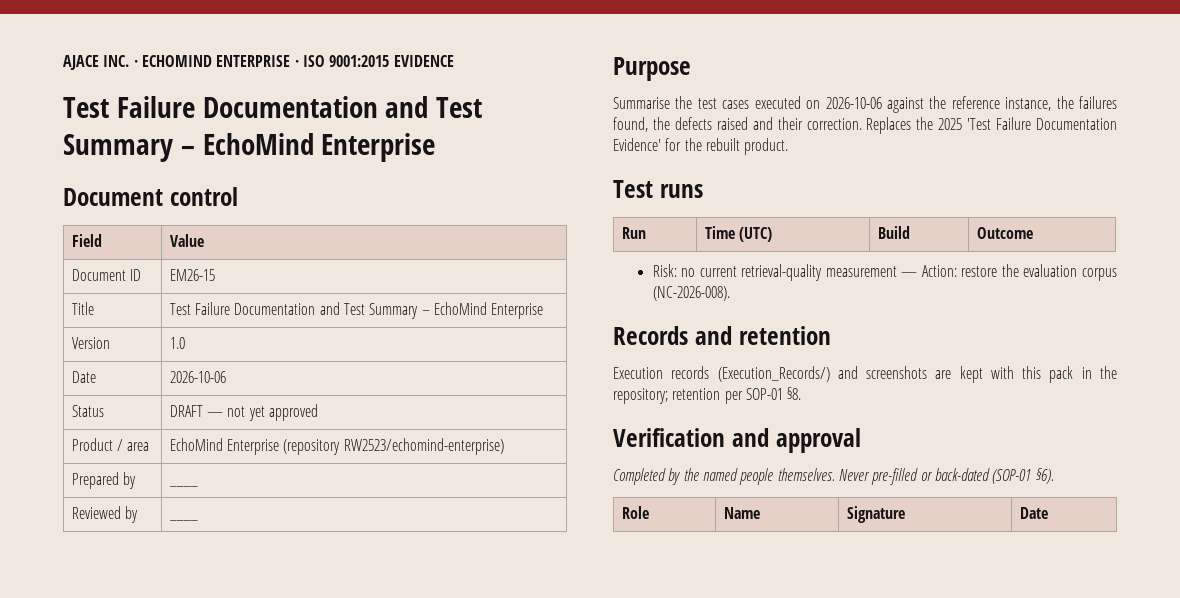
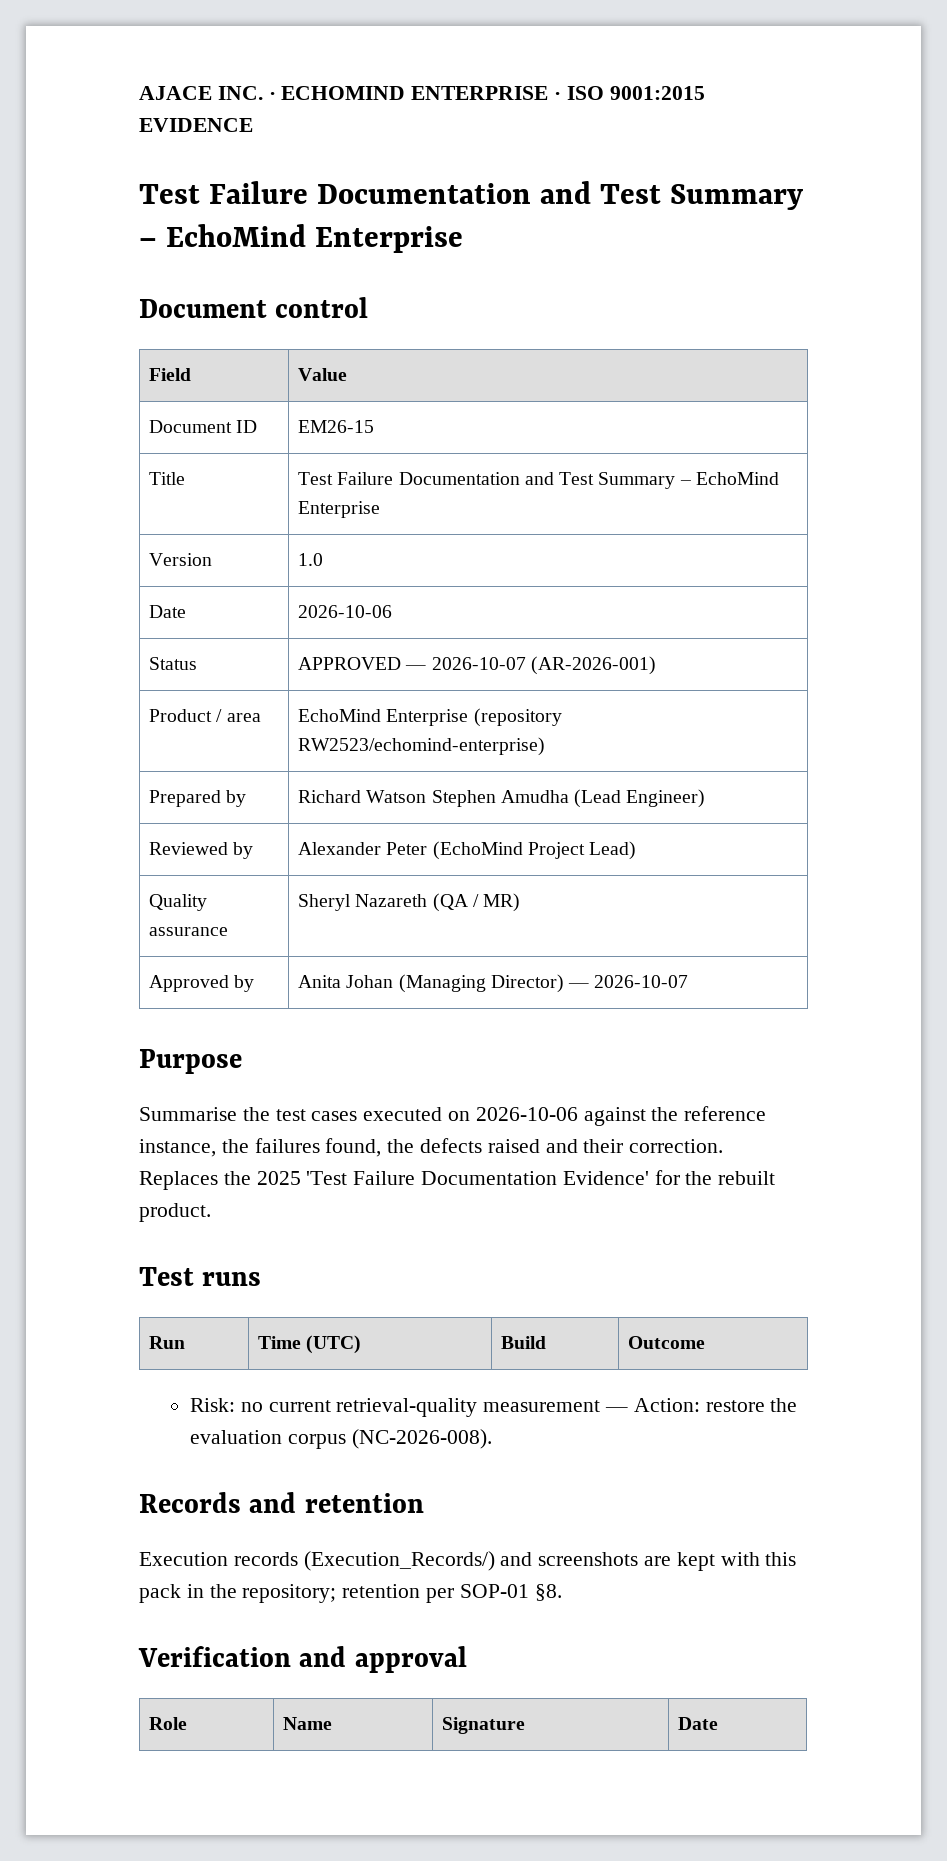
- Status | DRAFT — not yet approved
+ Status | APPROVED — 2026-10-07 (AR-2026-001)
- Prepared by | ____
- Reviewed by | ____
+ Prepared by | Richard Watson Stephen Amudha (Lead Engineer)
+ Reviewed by | Alexander Peter (EchoMind Project Lead)
+ Quality assurance | Sheryl Nazareth (QA / MR)
+ Approved by | Anita Johan (Managing Director) — 2026-10-07
- Completed by the named people themselves. Never pre-filled or back-dated (SOP-01 §6).

